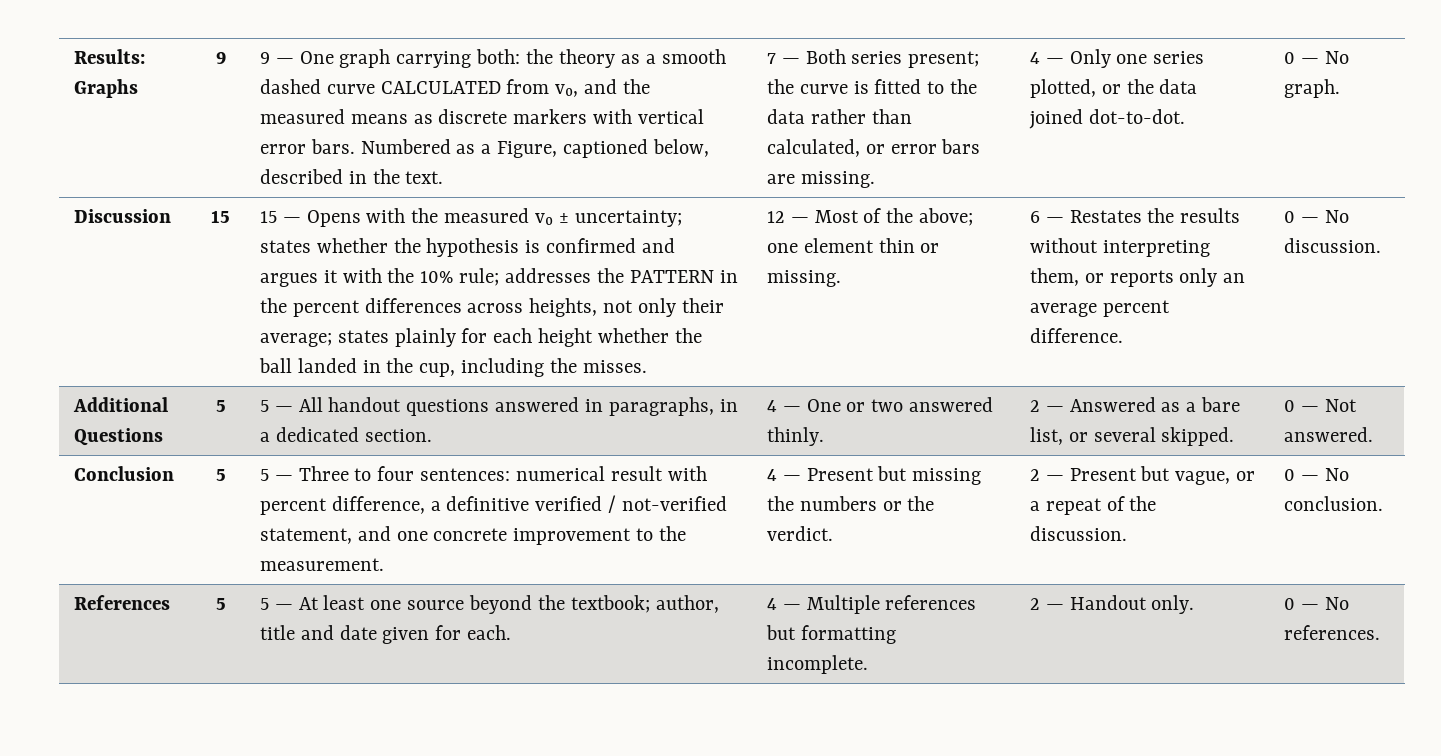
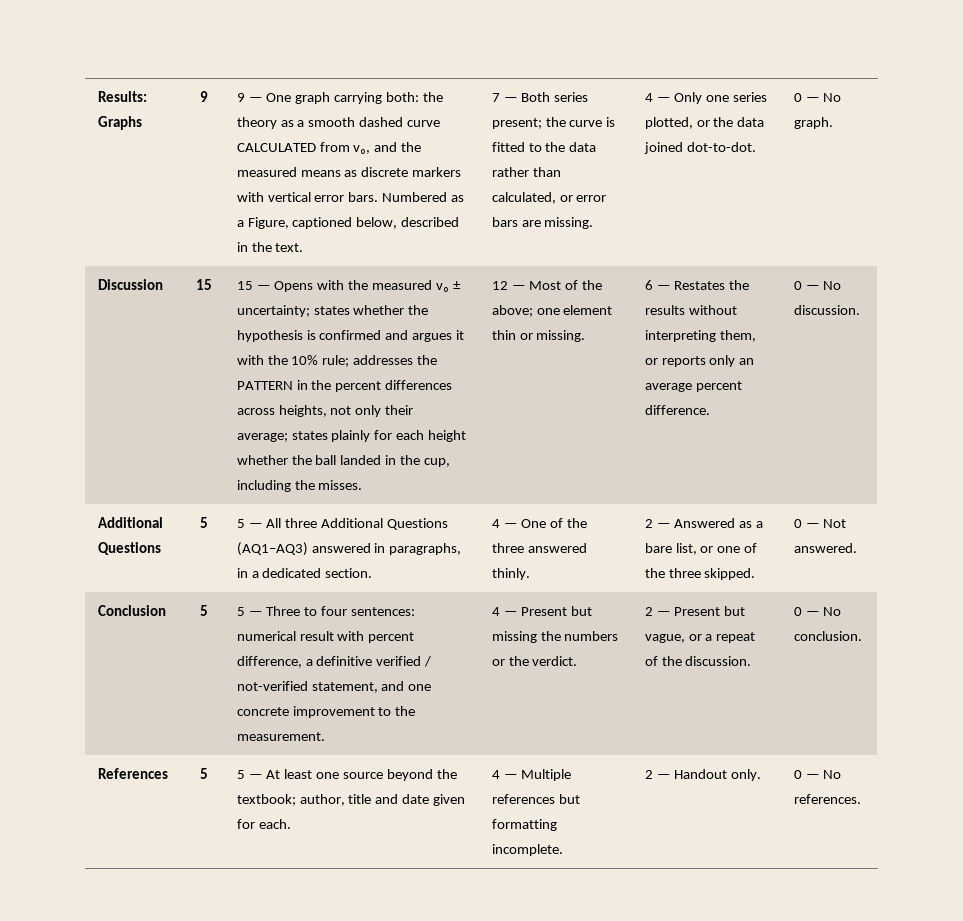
- 5 — All handout questions answered in paragraphs, in a dedicated section.
+ 5 — All three Additional Questions (AQ1–AQ3) answered in paragraphs, in a dedicated section.
- 4 — One or two answered thinly.
+ 4 — One of the three answered thinly.
- 2 — Answered as a bare list, or several skipped.
+ 2 — Answered as a bare list, or one of the three skipped.

